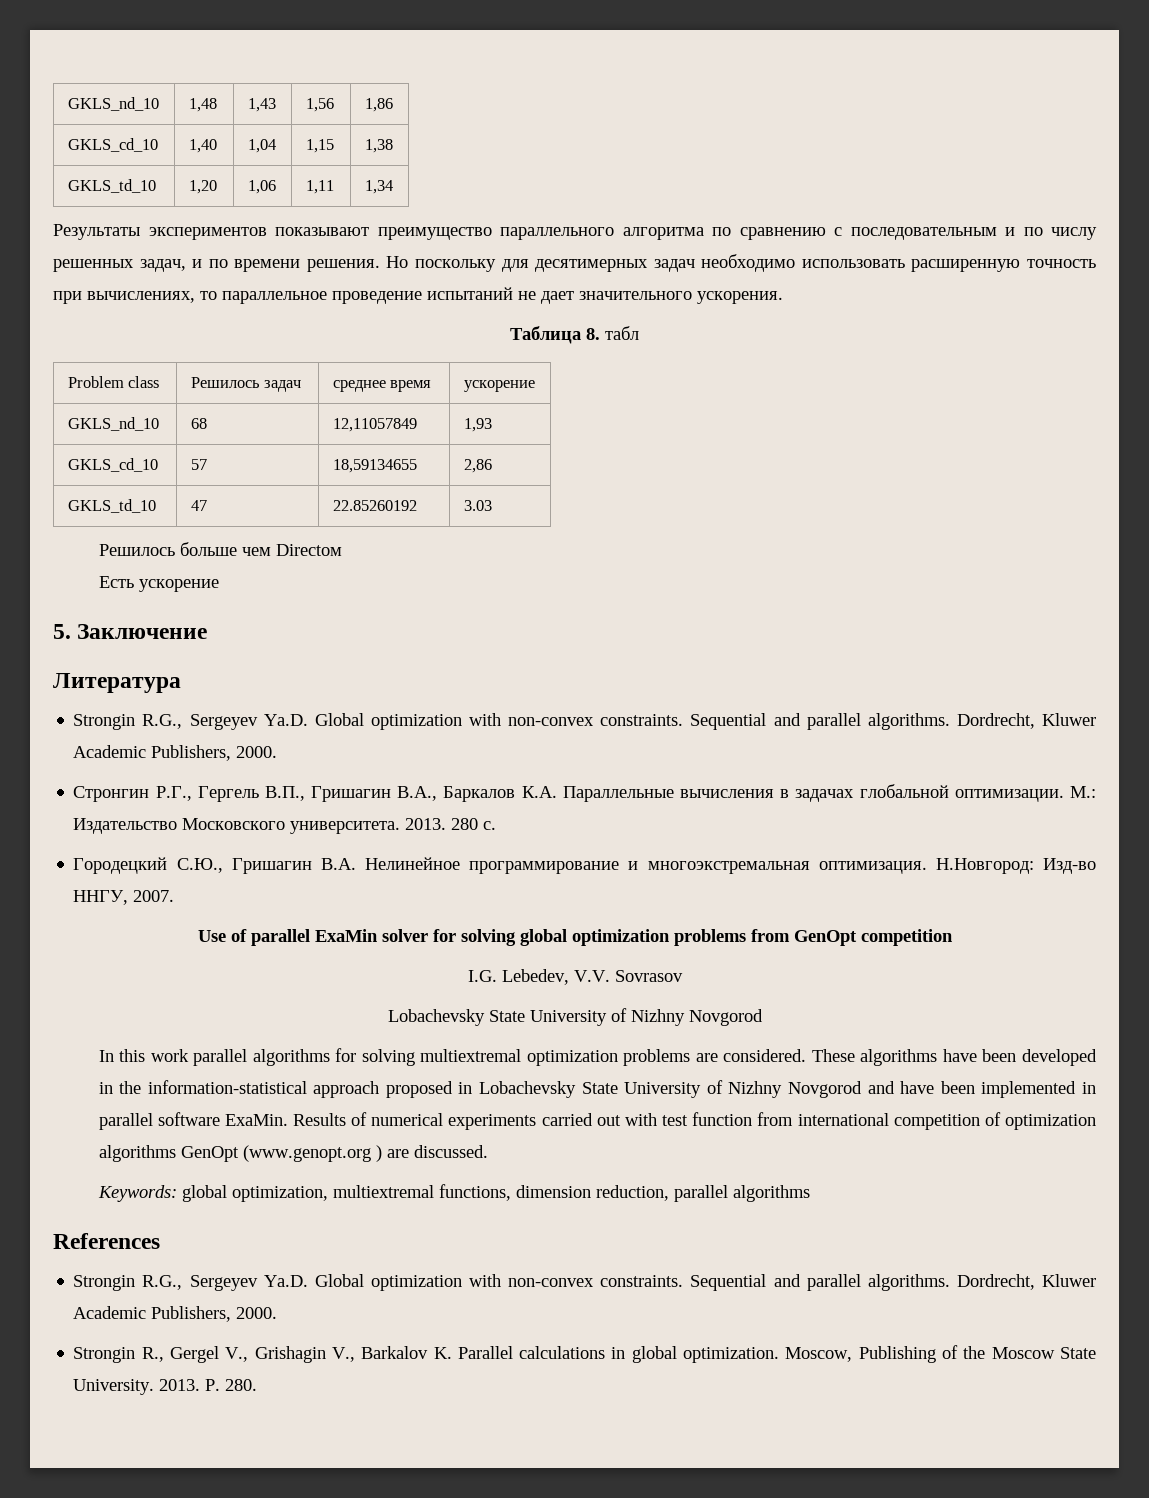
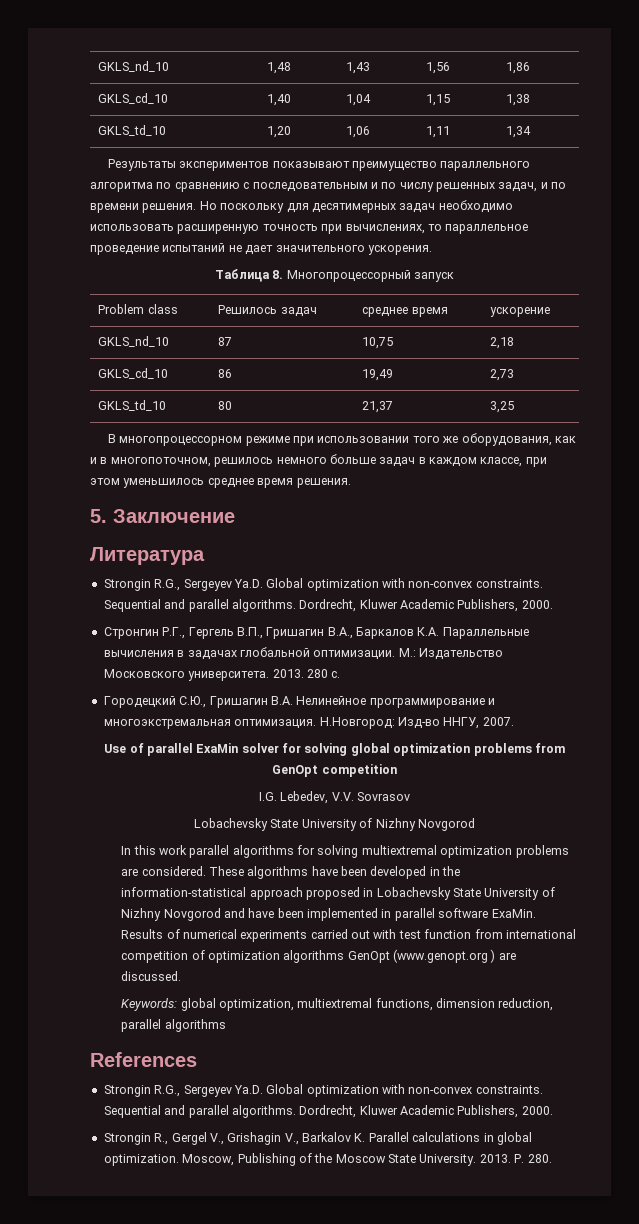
- Таблица 8. табл
+ Таблица 8. Многопроцессорный запуск
- GKLS_nd_10 | 68 | 12,11057849 | 1,93
- GKLS_cd_10 | 57 | 18,59134655 | 2,86
- GKLS_td_10 | 47 | 22.85260192 | 3.03
- Решилось больше чем Directом
- Есть ускорение
+ GKLS_nd_10 | 87 | 10,75 | 2,18
+ GKLS_cd_10 | 86 | 19,49 | 2,73
+ GKLS_td_10 | 80 | 21,37 | 3,25
+ В многопроцессорном режиме при использовании того же оборудования, как и в многопоточном, решилось немного больше задач в каждом классе, при этом уменьшилось среднее время решения.

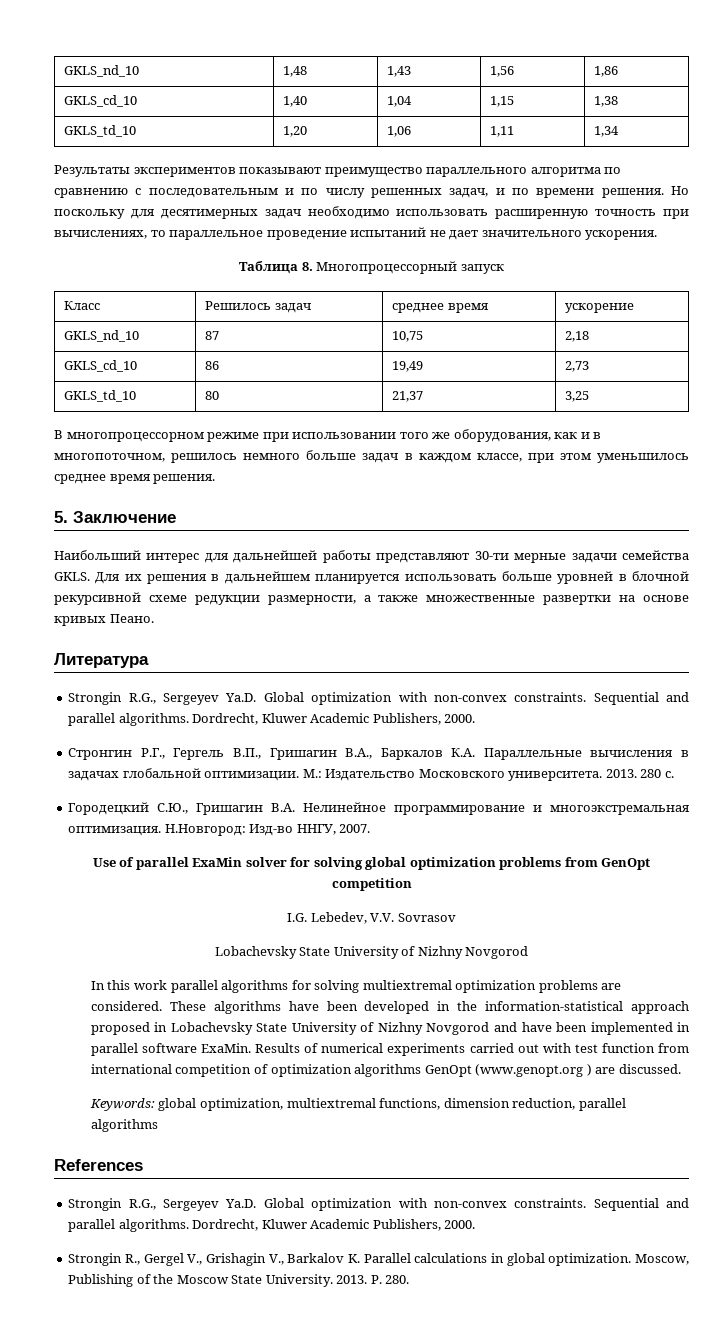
- Problem class | Решилось задач | среднее время | ускорение
+ Класс | Решилось задач | среднее время | ускорение
+ Наибольший интерес для дальнейшей работы представляют 30-ти мерные задачи семейства GKLS. Для их решения в дальнейшем планируется использовать больше уровней в блочной рекурсивной схеме редукции размерности, а также множественные развертки на основе кривых Пеано.

